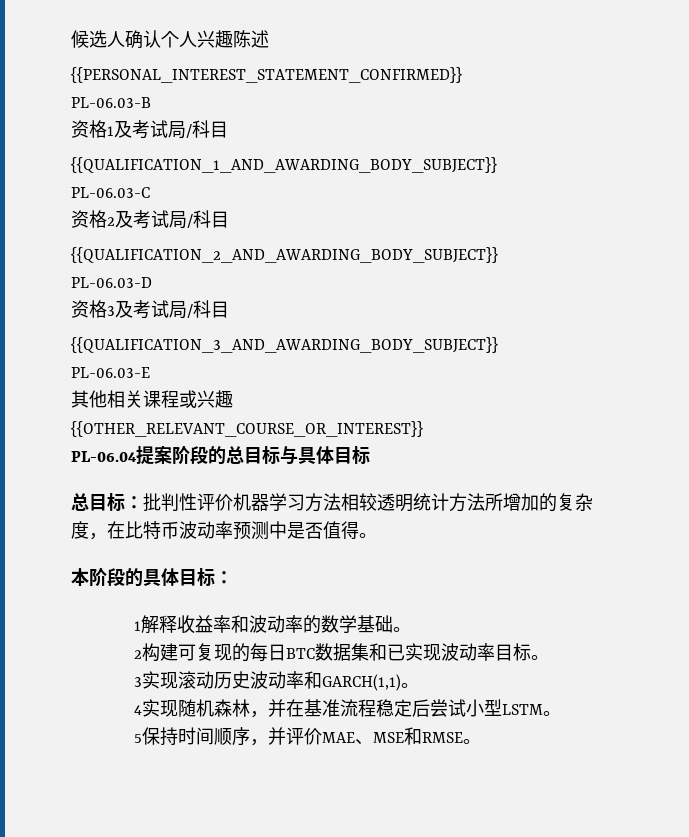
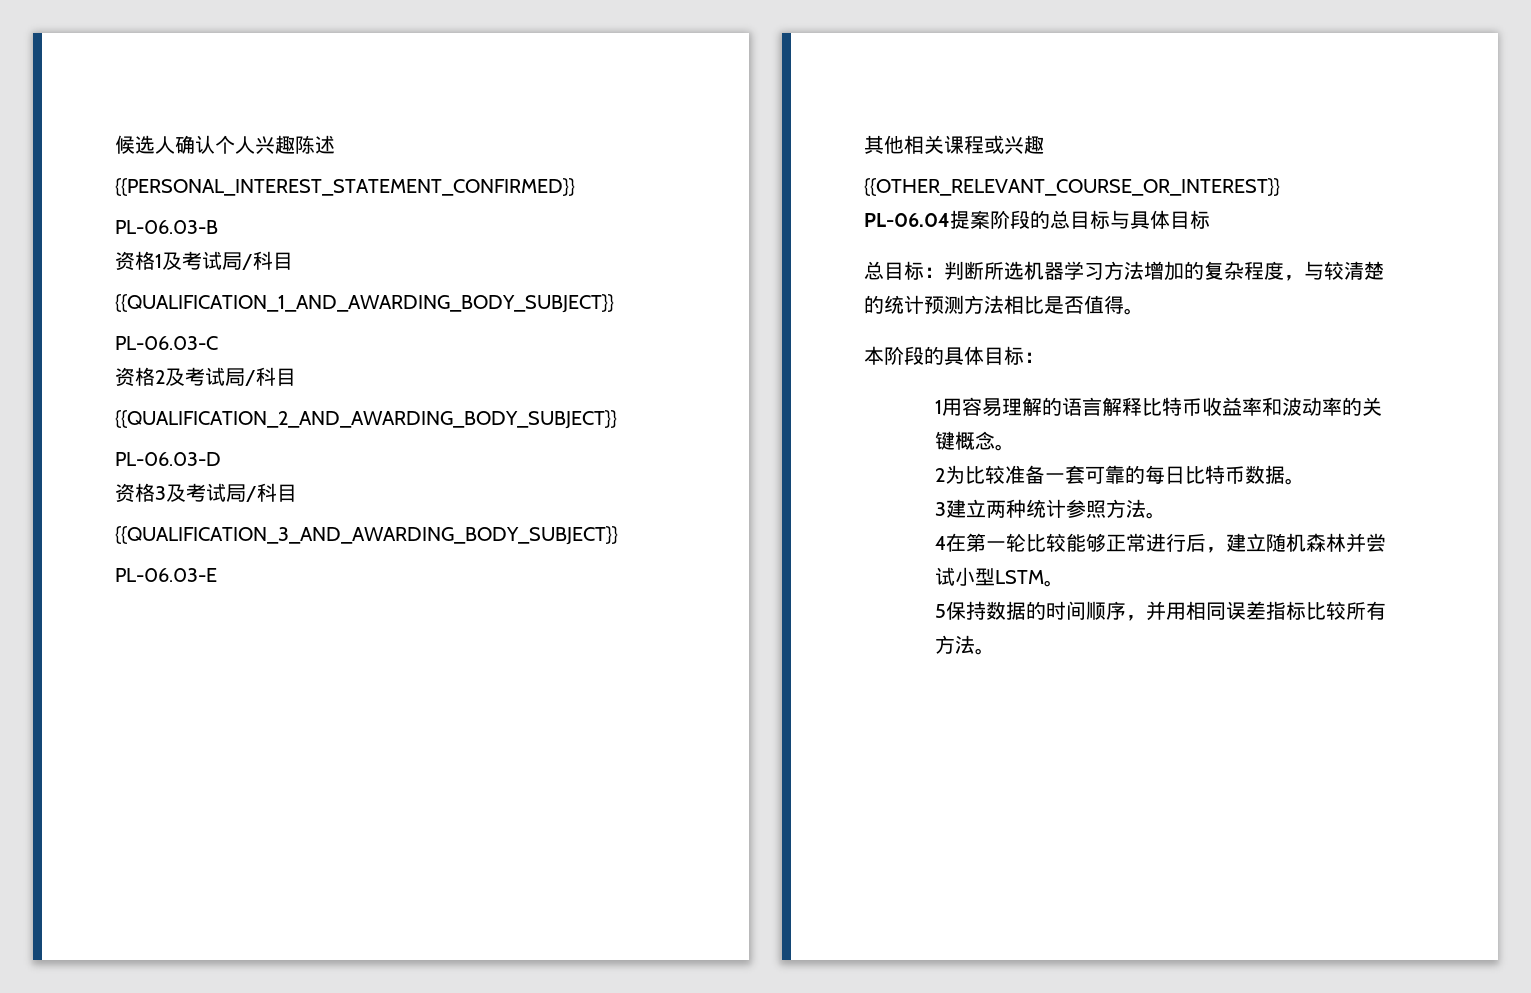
- 总目标：批判性评价机器学习方法相较透明统计方法所增加的复杂度，在比特币波动率预测中是否值得。
+ 总目标：判断所选机器学习方法增加的复杂程度，与较清楚的统计预测方法相比是否值得。
- 1解释收益率和波动率的数学基础。
+ 1用容易理解的语言解释比特币收益率和波动率的关键概念。
- 2构建可复现的每日BTC数据集和已实现波动率目标。
- 3实现滚动历史波动率和GARCH(1,1)。
- 4实现随机森林，并在基准流程稳定后尝试小型LSTM。
+ 2为比较准备一套可靠的每日比特币数据。
+ 3建立两种统计参照方法。
+ 4在第一轮比较能够正常进行后，建立随机森林并尝试小型LSTM。
- 5保持时间顺序，并评价MAE、MSE和RMSE。
+ 5保持数据的时间顺序，并用相同误差指标比较所有方法。

